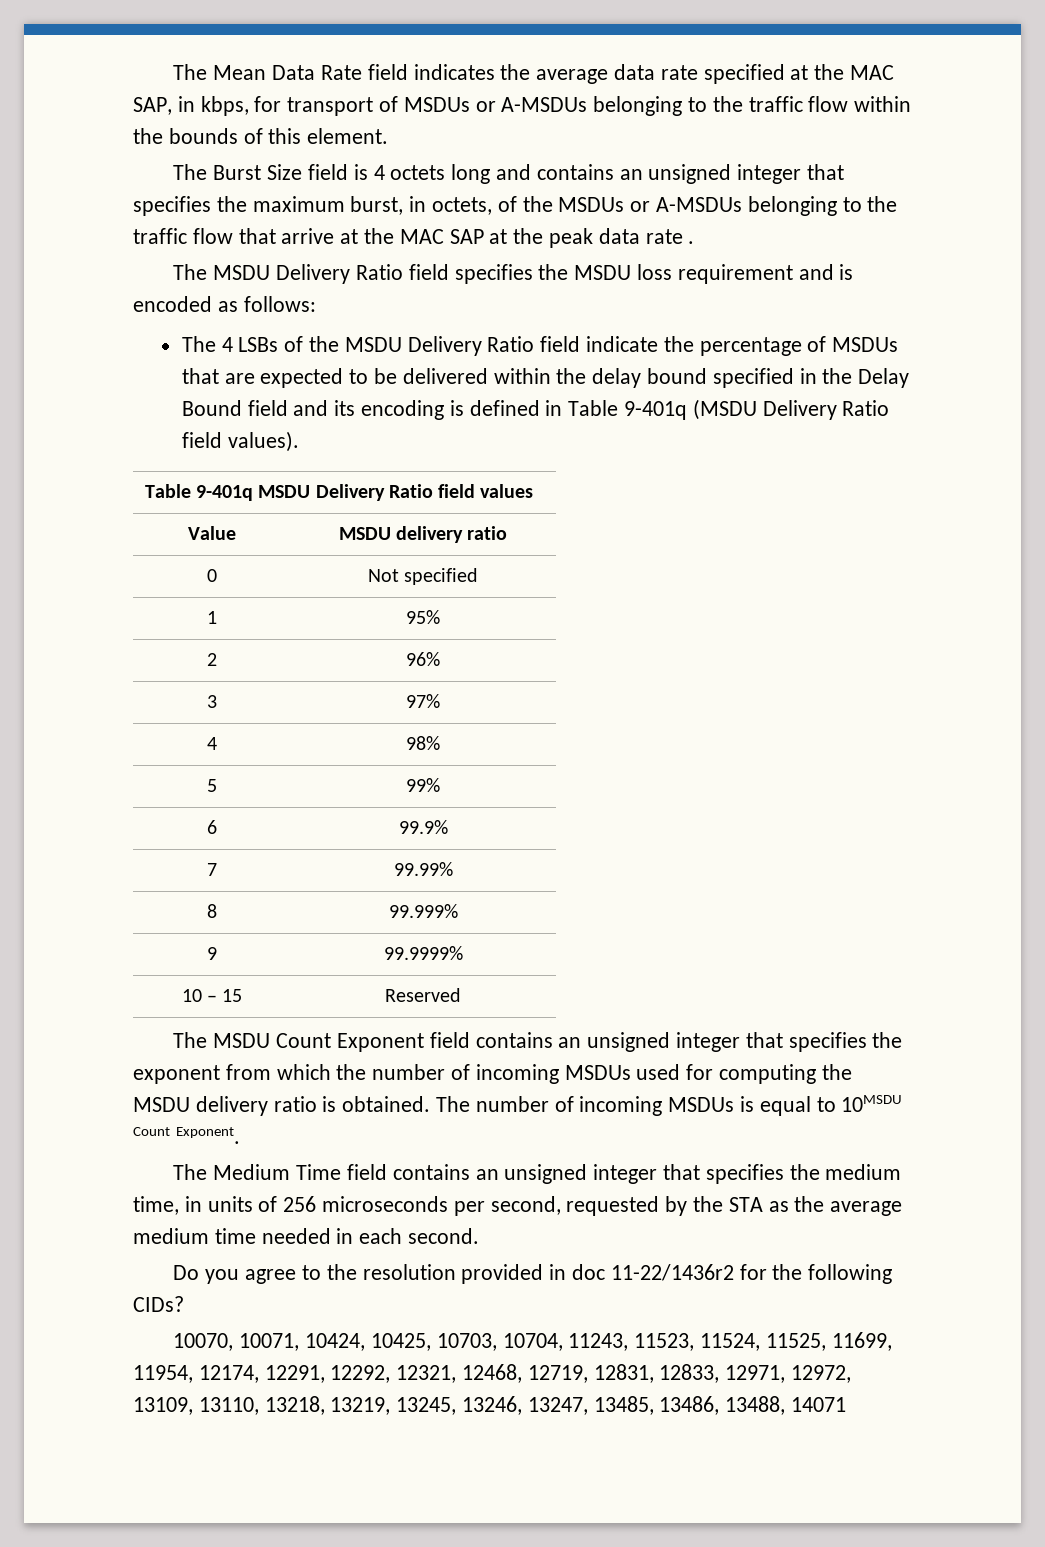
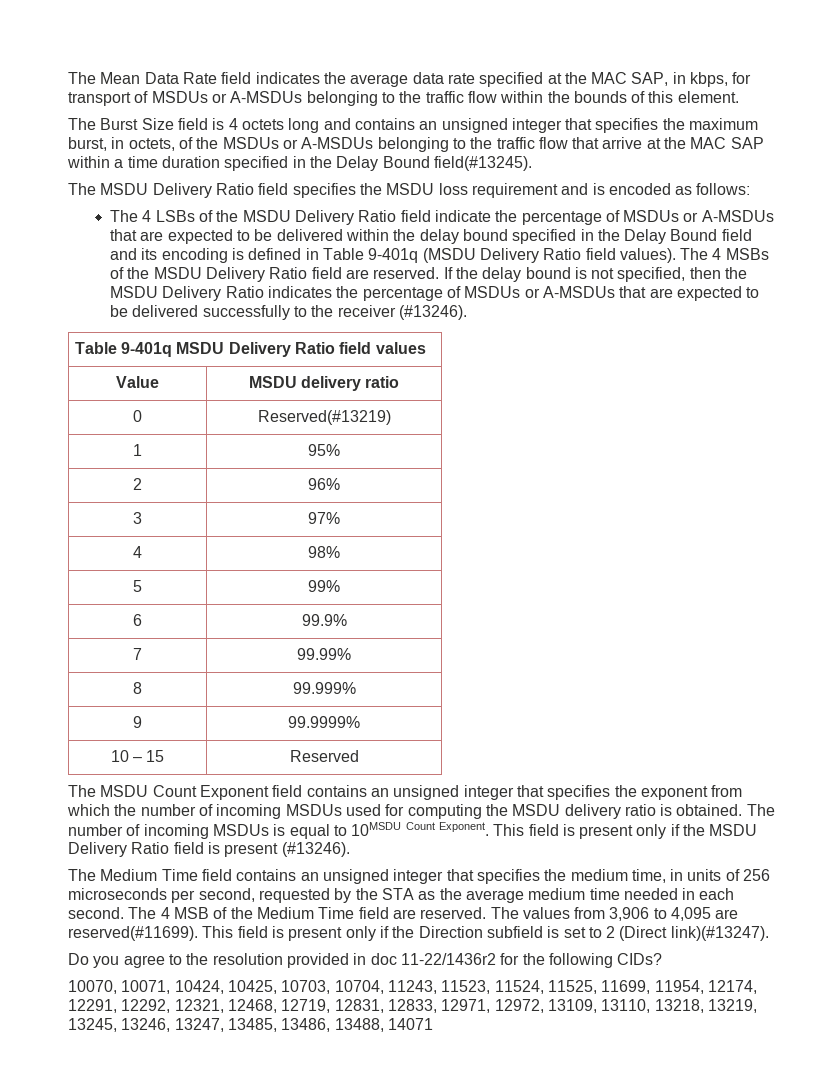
- The Burst Size field is 4 octets long and contains an unsigned integer that specifies the maximum burst, in octets, of the MSDUs or A-MSDUs belonging to the traffic flow that arrive at the MAC SAP at the peak data rate .
+ The Burst Size field is 4 octets long and contains an unsigned integer that specifies the maximum burst, in octets, of the MSDUs or A-MSDUs belonging to the traffic flow that arrive at the MAC SAP within a time duration specified in the Delay Bound field(#13245).
- The 4 LSBs of the MSDU Delivery Ratio field indicate the percentage of MSDUs that are expected to be delivered within the delay bound specified in the Delay Bound field and its encoding is defined in Table 9-401q (MSDU Delivery Ratio field values).
+ The 4 LSBs of the MSDU Delivery Ratio field indicate the percentage of MSDUs or A-MSDUs that are expected to be delivered within the delay bound specified in the Delay Bound field and its encoding is defined in Table 9-401q (MSDU Delivery Ratio field values). The 4 MSBs of the MSDU Delivery Ratio field are reserved. If the delay bound is not specified, then the MSDU Delivery Ratio indicates the percentage of MSDUs or A-MSDUs that are expected to be delivered successfully to the receiver (#13246).
- 0 | Not specified
+ 0 | Reserved(#13219)
+ This field is present only if the MSDU Delivery Ratio field is present (#13246).
+ The 4 MSB of the Medium Time field are reserved. The values from 3,906 to 4,095 are reserved(#11699). This field is present only if the Direction subfield is set to 2 (Direct link)(#13247).

